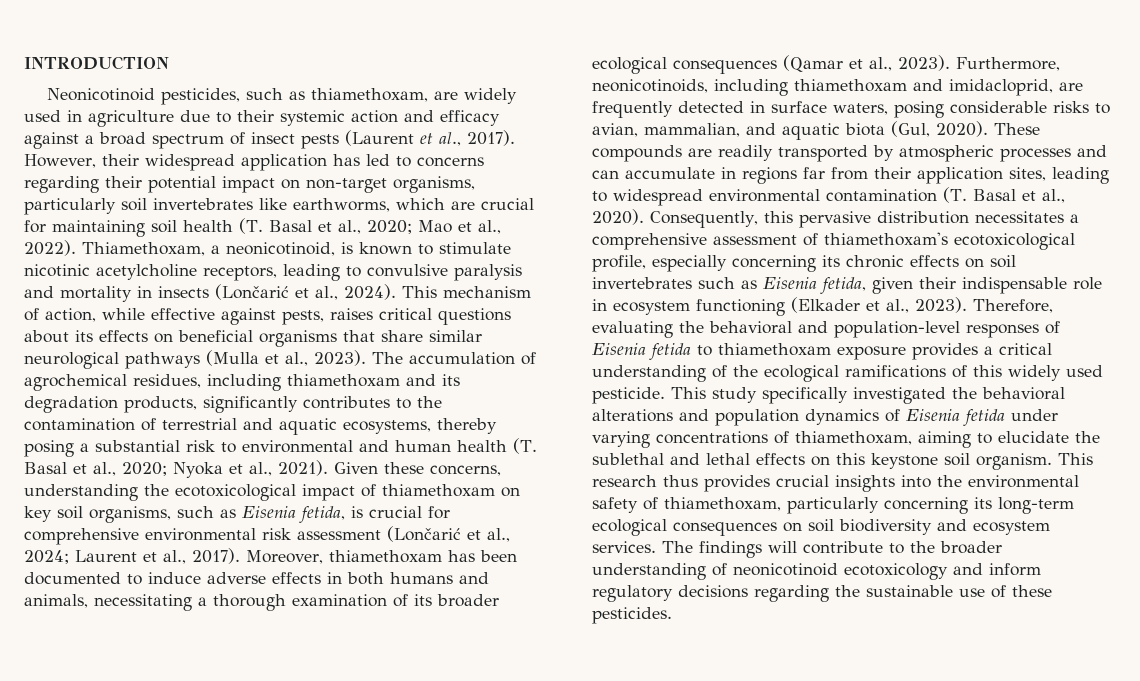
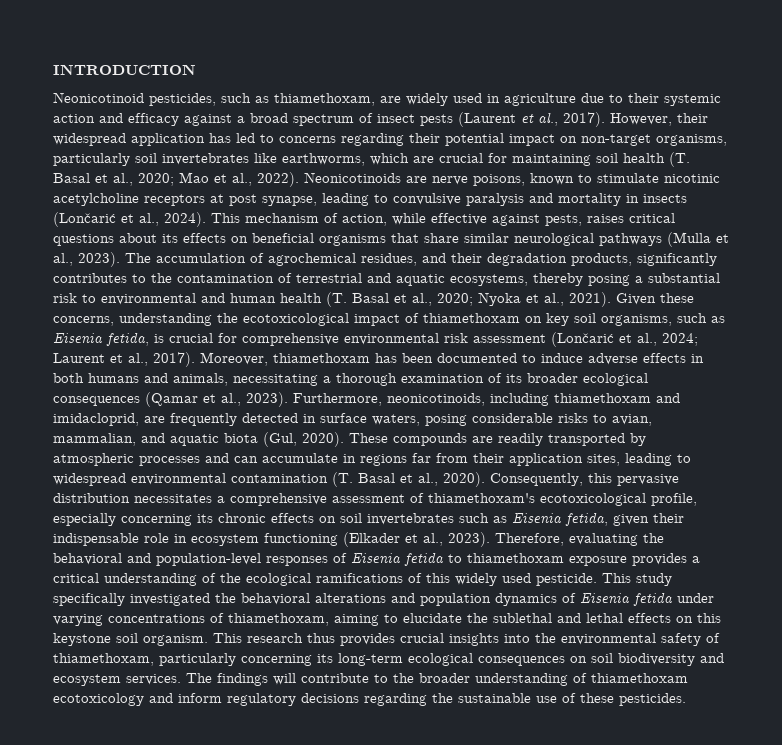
- Thiamethoxam, a neonicotinoid, is known to stimulate nicotinic acetylcholine receptors, leading to convulsive paralysis and mortality in insects (Lončarić et al., 2024).
+ Neonicotinoids are nerve poisons, known to stimulate nicotinic acetylcholine receptors at post synapse, leading to convulsive paralysis and mortality in insects (Lončarić et al., 2024).
- The accumulation of agrochemical residues, including thiamethoxam and its degradation products, significantly contributes to the contamination of terrestrial and aquatic ecosystems, thereby posing a substantial risk to environmental and human health (T. Basal et al., 2020; Nyoka et al., 2021).
+ The accumulation of agrochemical residues, and their degradation products, significantly contributes to the contamination of terrestrial and aquatic ecosystems, thereby posing a substantial risk to environmental and human health (T. Basal et al., 2020; Nyoka et al., 2021).
- The findings will contribute to the broader understanding of neonicotinoid ecotoxicology and inform regulatory decisions regarding the sustainable use of these pesticides.
+ The findings will contribute to the broader understanding of thiamethoxam ecotoxicology and inform regulatory decisions regarding the sustainable use of these pesticides.

